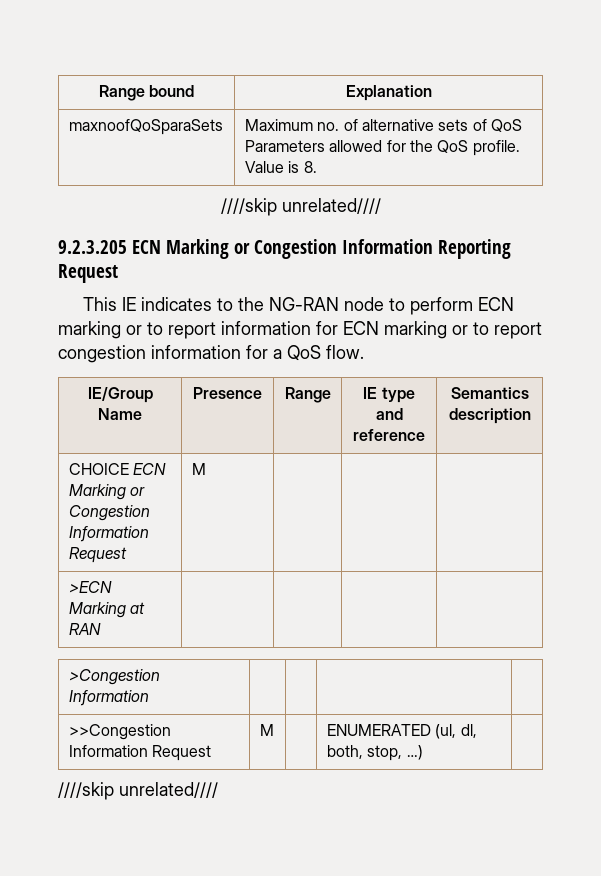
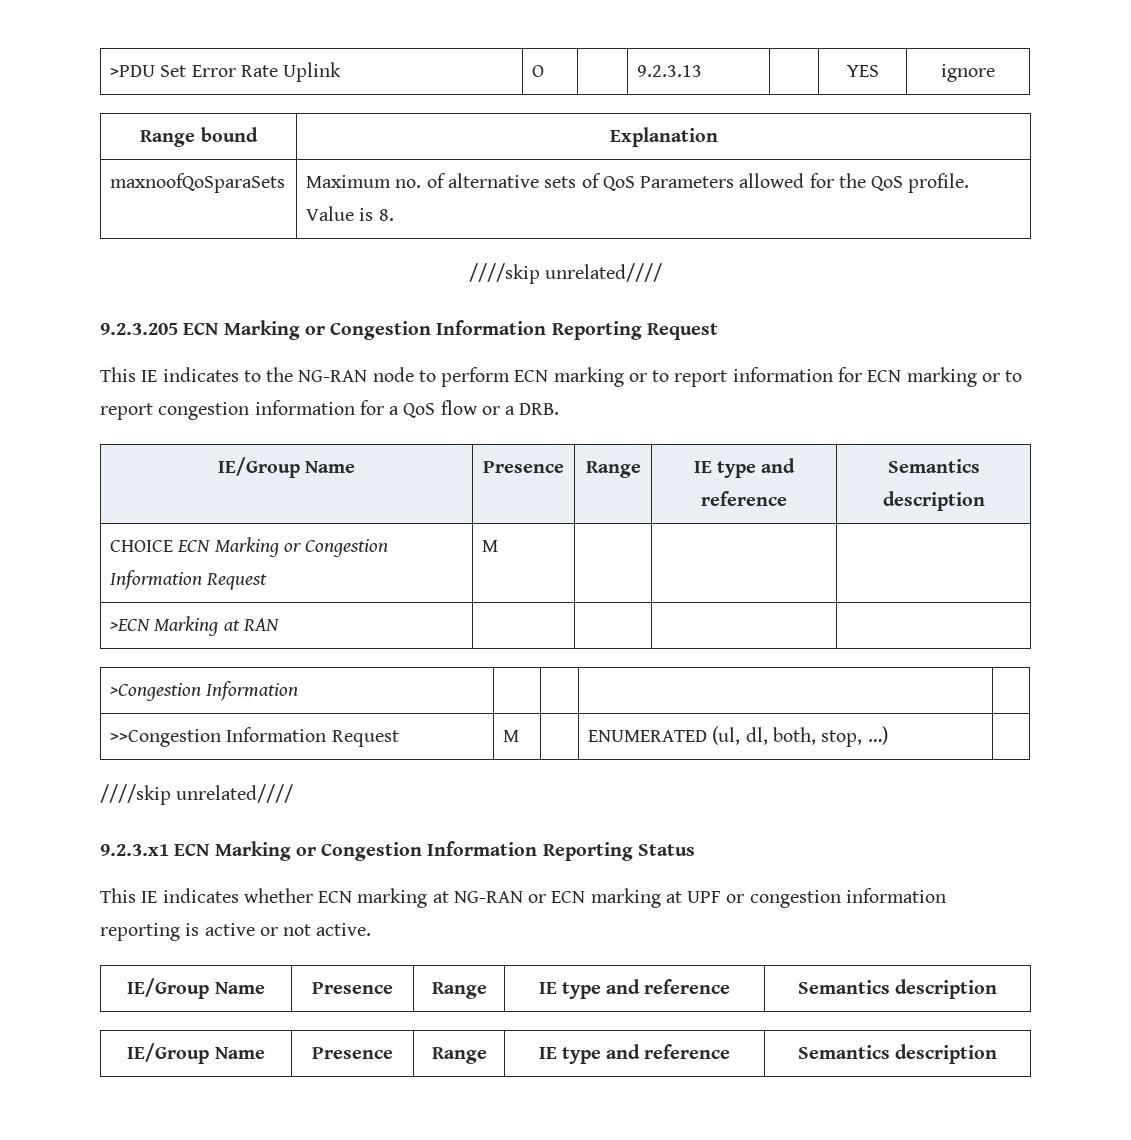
+ >PDU Set Error Rate Uplink | O | | 9.2.3.13 | | YES | ignore
- This IE indicates to the NG-RAN node to perform ECN marking or to report information for ECN marking or to report congestion information for a QoS flow.
+ This IE indicates to the NG-RAN node to perform ECN marking or to report information for ECN marking or to report congestion information for a QoS flow or a DRB.
+ 9.2.3.x1 ECN Marking or Congestion Information Reporting Status
+ This IE indicates whether ECN marking at NG-RAN or ECN marking at UPF or congestion information reporting is active or not active.
+ IE/Group Name | Presence | Range | IE type and reference | Semantics description
+ IE/Group Name | Presence | Range | IE type and reference | Semantics description

